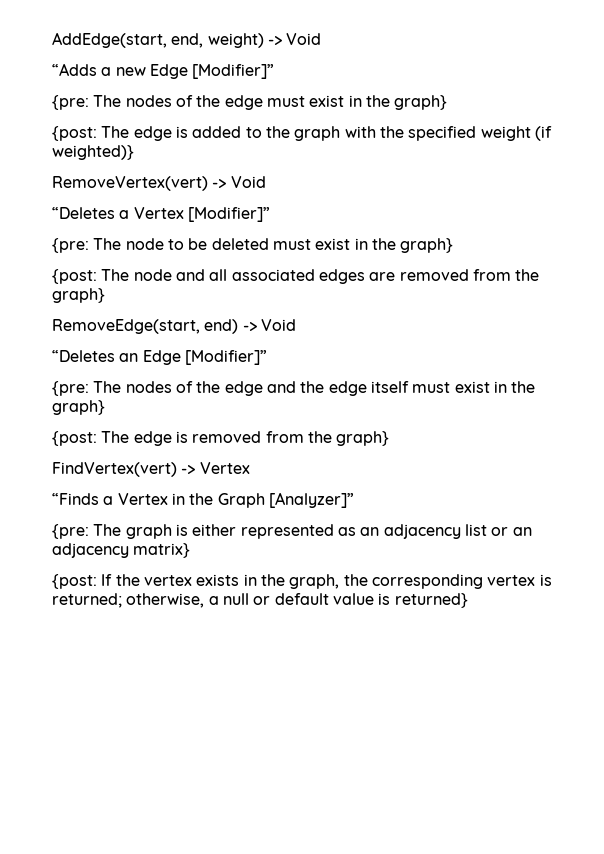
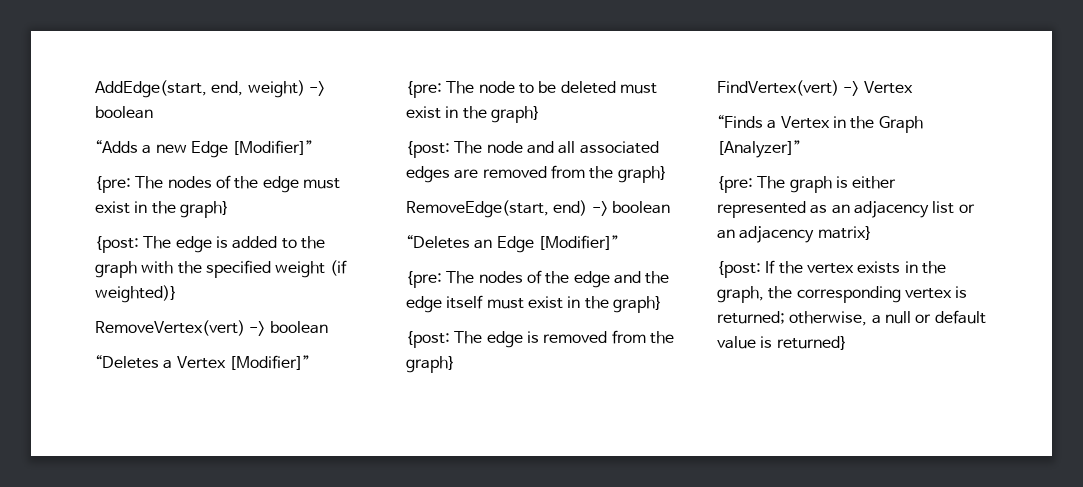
- AddEdge(start, end, weight) -> Void
+ AddEdge(start, end, weight) -> boolean
- RemoveVertex(vert) -> Void
+ RemoveVertex(vert) -> boolean
- RemoveEdge(start, end) -> Void
+ RemoveEdge(start, end) -> boolean

